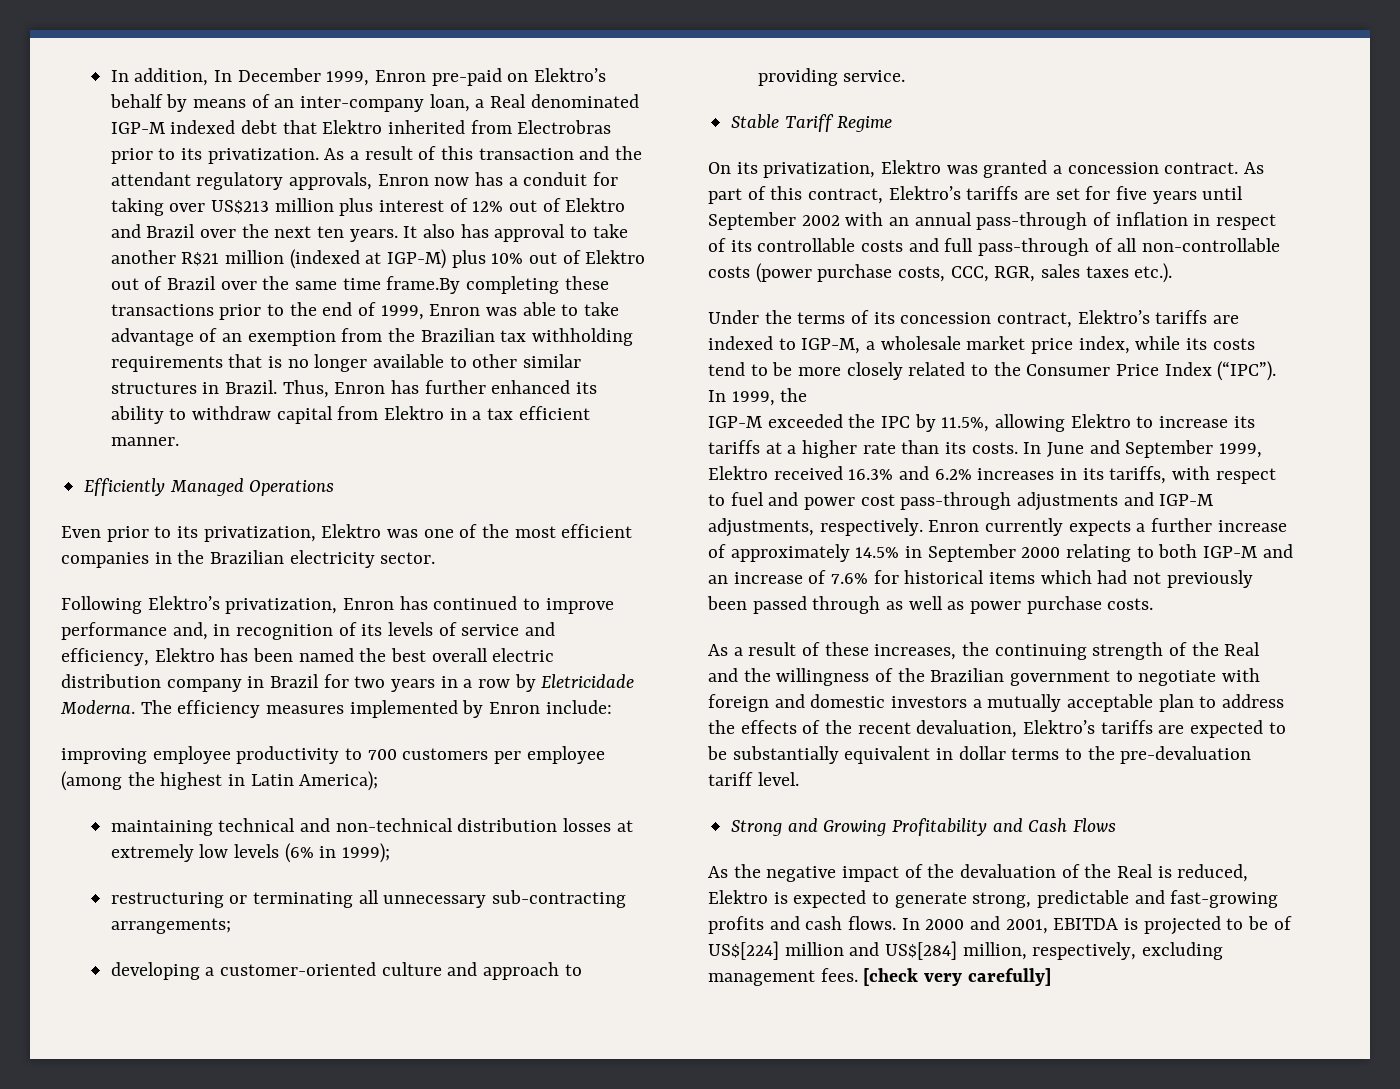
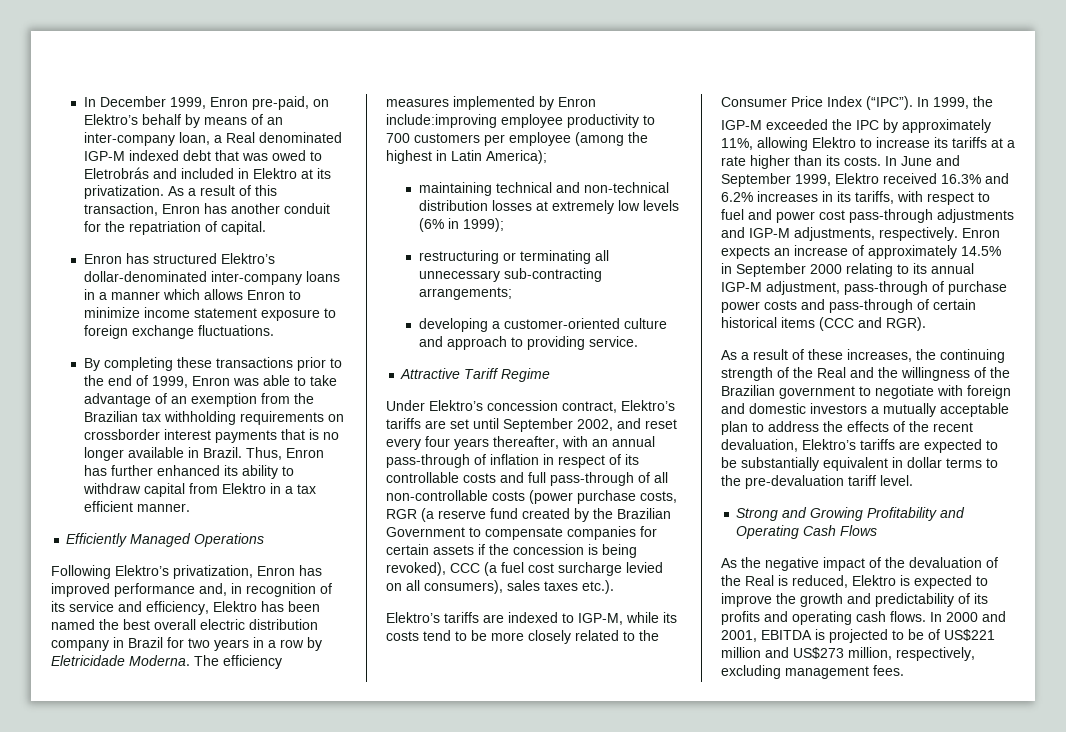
- In addition, In December 1999, Enron pre-paid on Elektro’s behalf by means of an inter-company loan, a Real denominated IGP-M indexed debt that Elektro inherited from Electrobras prior to its privatization.
+ In December 1999, Enron pre-paid, on Elektro’s behalf by means of an inter-company loan, a Real denominated IGP-M indexed debt that was owed to Eletrobrás and included in Elektro at its privatization.
- As a result of this transaction and the attendant regulatory approvals, Enron now has a conduit for taking over US$213 million plus interest of 12% out of Elektro and Brazil over the next ten years. It also has approval to take another R$21 million (indexed at IGP-M) plus 10% out of Elektro out of Brazil over the same time frame.By completing these transactions prior to the end of 1999, Enron was able to take advantage of an exemption from the Brazilian tax withholding requirements that is no longer available to other similar structures in Brazil.
+ As a result of this transaction, Enron has another conduit for the repatriation of capital.
+ Enron has structured Elektro’s dollar-denominated inter-company loans in a manner which allows Enron to minimize income statement exposure to foreign exchange fluctuations.
+ By completing these transactions prior to the end of 1999, Enron was able to take advantage of an exemption from the Brazilian tax withholding requirements on crossborder interest payments that is no longer available in Brazil.
- Even prior to its privatization, Elektro was one of the most efficient companies in the Brazilian electricity sector.
- Following Elektro’s privatization, Enron has continued to improve performance and, in recognition of its levels of service and efficiency, Elektro has been named the best overall electric distribution company in Brazil for two years in a row by Eletricidade Moderna.
+ Following Elektro’s privatization, Enron has improved performance and, in recognition of its service and efficiency, Elektro has been named the best overall electric distribution company in Brazil for two years in a row by Eletricidade Moderna.
- The efficiency measures implemented by Enron include:
- improving employee productivity to 700 customers per employee (among the highest in Latin America);
+ The efficiency measures implemented by Enron include:improving employee productivity to 700 customers per employee (among the highest in Latin America);
- Stable Tariff Regime
+ Attractive Tariff Regime
- On its privatization, Elektro was granted a concession contract. As part of this contract, Elektro’s tariffs are set for five years until September 2002 with an annual pass-through of inflation in respect of its controllable costs and full pass-through of all non-controllable costs (power purchase costs, CCC, RGR, sales taxes etc.).
- Under the terms of its concession contract, Elektro’s tariffs are indexed to IGP-M, a wholesale market price index, while its costs tend to be more closely related to the Consumer Price Index (“IPC”).
+ Under Elektro’s concession contract, Elektro’s tariffs are set until September 2002, and reset every four years thereafter, with an annual pass-through of inflation in respect of its controllable costs and full pass-through of all non-controllable costs (power purchase costs, RGR (a reserve fund created by the Brazilian Government to compensate companies for certain assets if the concession is being revoked), CCC (a fuel cost surcharge levied on all consumers), sales taxes etc.).
+ Elektro’s tariffs are indexed to IGP-M, while its costs tend to be more closely related to the Consumer Price Index (“IPC”).
- IGP-M exceeded the IPC by 11.5%, allowing Elektro to increase its tariffs at a higher rate than its costs.
+ IGP-M exceeded the IPC by approximately 11%, allowing Elektro to increase its tariffs at a rate higher than its costs.
- Enron currently expects a further increase of approximately 14.5% in September 2000 relating to both IGP-M and an increase of 7.6% for historical items which had not previously been passed through as well as power purchase costs.
+ Enron expects an increase of approximately 14.5% in September 2000 relating to its annual IGP-M adjustment, pass-through of purchase power costs and pass-through of certain historical items (CCC and RGR).
- Strong and Growing Profitability and Cash Flows
+ Strong and Growing Profitability and Operating Cash Flows
- As the negative impact of the devaluation of the Real is reduced, Elektro is expected to generate strong, predictable and fast-growing profits and cash flows.
+ As the negative impact of the devaluation of the Real is reduced, Elektro is expected to improve the growth and predictability of its profits and operating cash flows.
- In 2000 and 2001, EBITDA is projected to be of US$[224] million and US$[284] million, respectively, excluding management fees. [check very carefully]
+ In 2000 and 2001, EBITDA is projected to be of US$221 million and US$273 million, respectively, excluding management fees.

